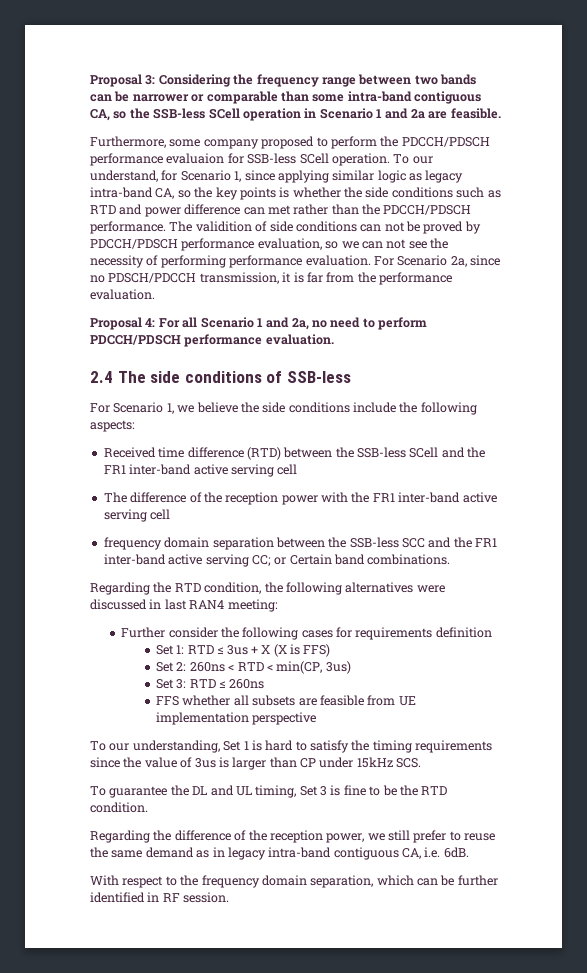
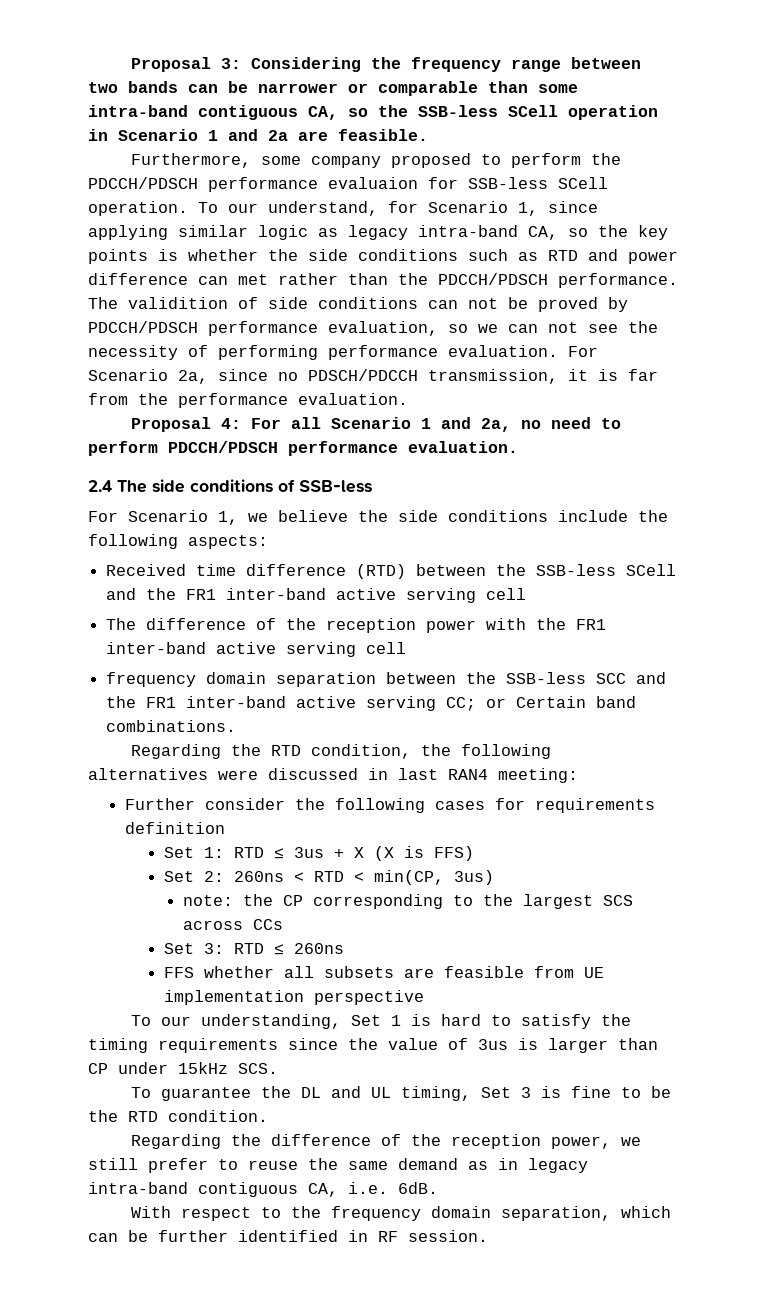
+ note: the CP corresponding to the largest SCS across CCs

